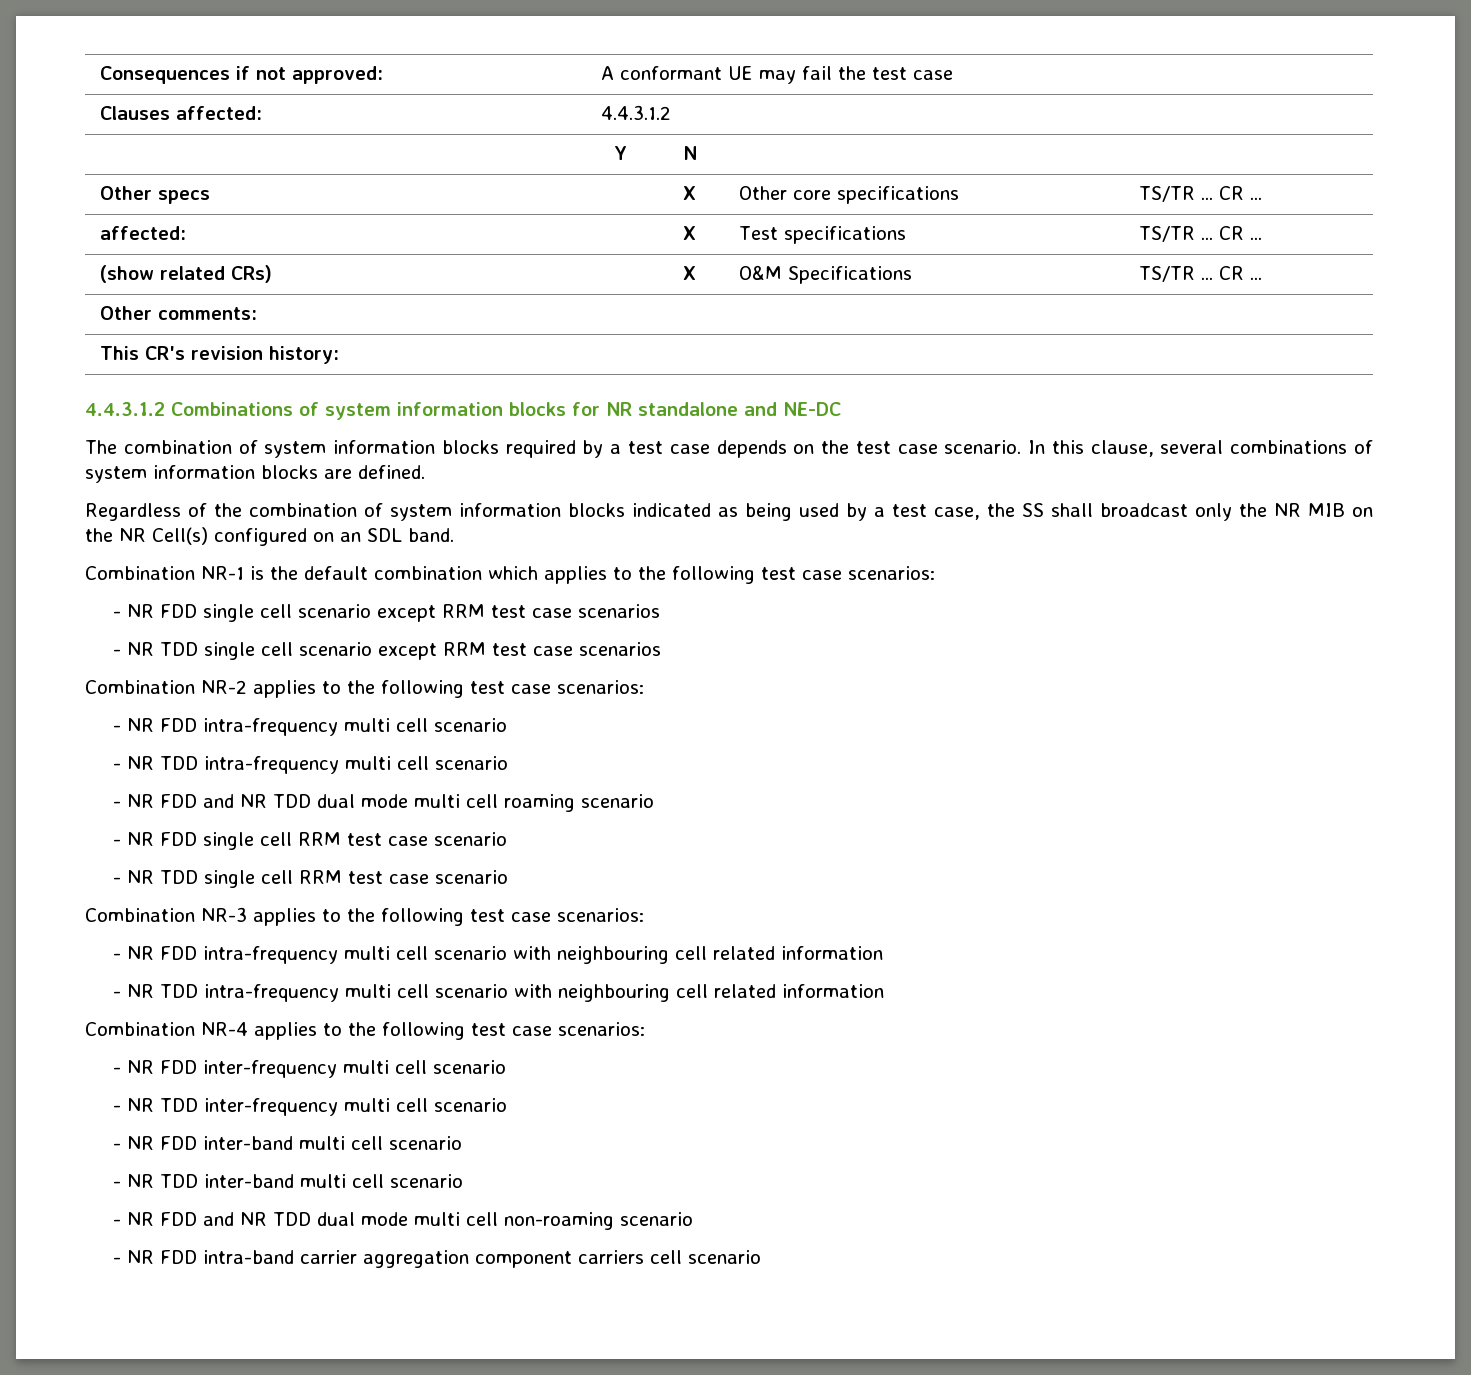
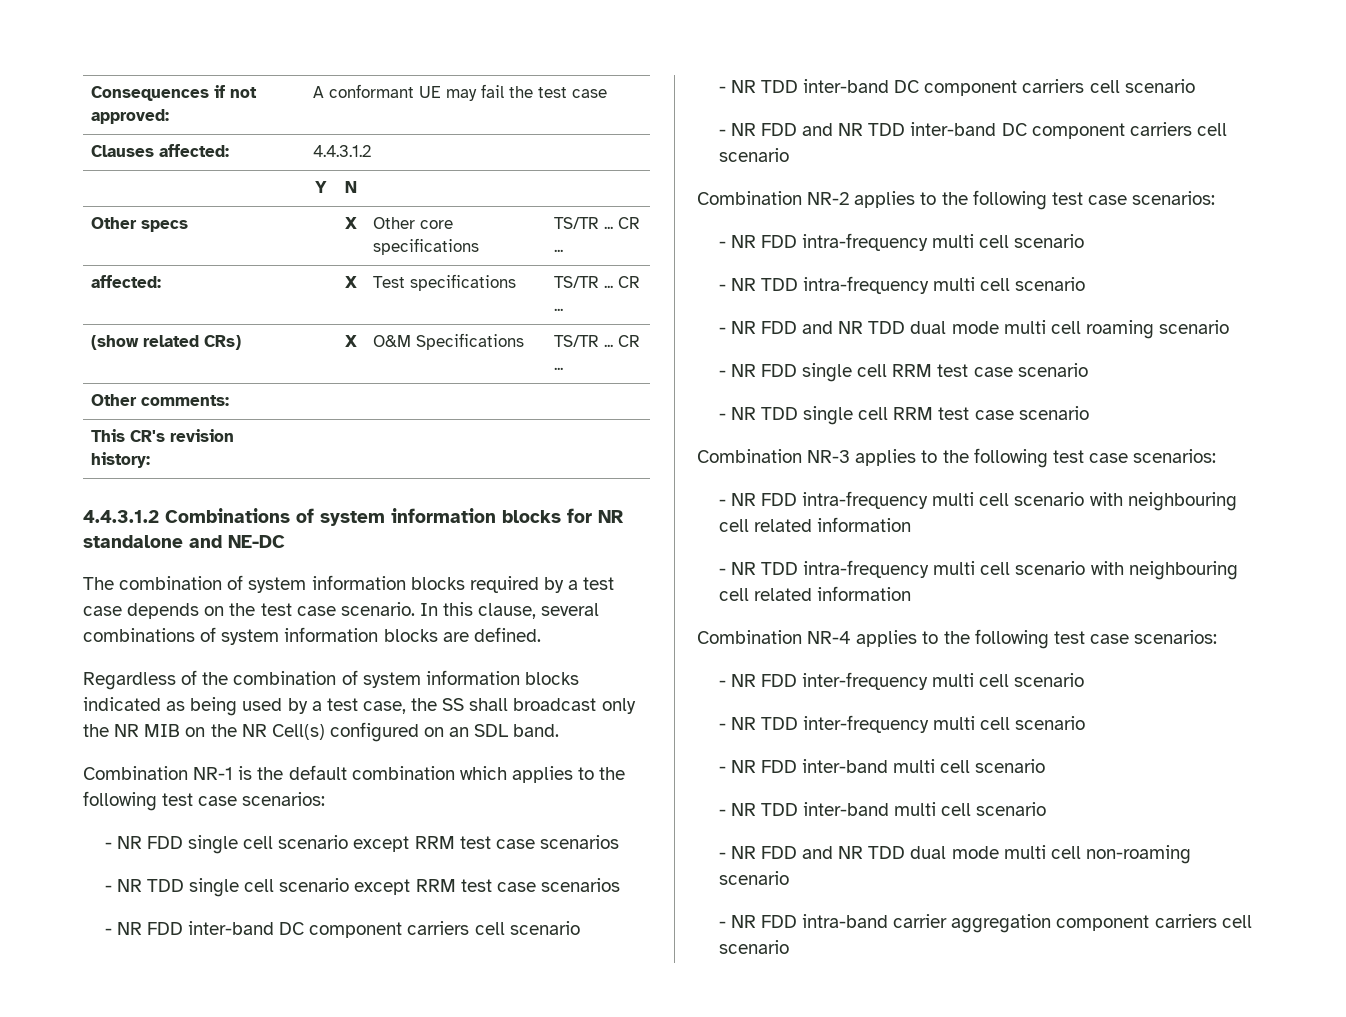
+ - NR FDD inter-band DC component carriers cell scenario
+ - NR TDD inter-band DC component carriers cell scenario
+ - NR FDD and NR TDD inter-band DC component carriers cell scenario

